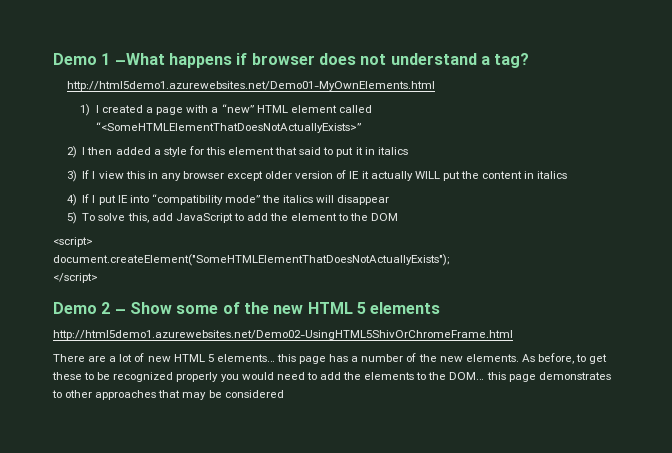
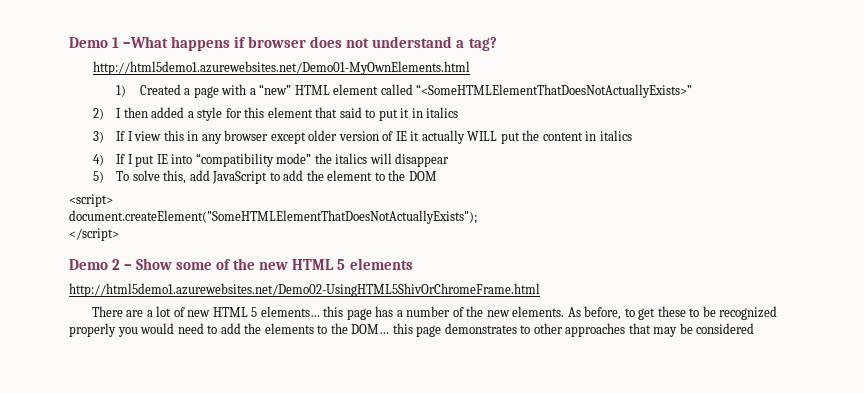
- 1) I created a page with a “new” HTML element called “<SomeHTMLElementThatDoesNotActuallyExists>”
+ 1) Created a page with a “new” HTML element called “<SomeHTMLElementThatDoesNotActuallyExists>”

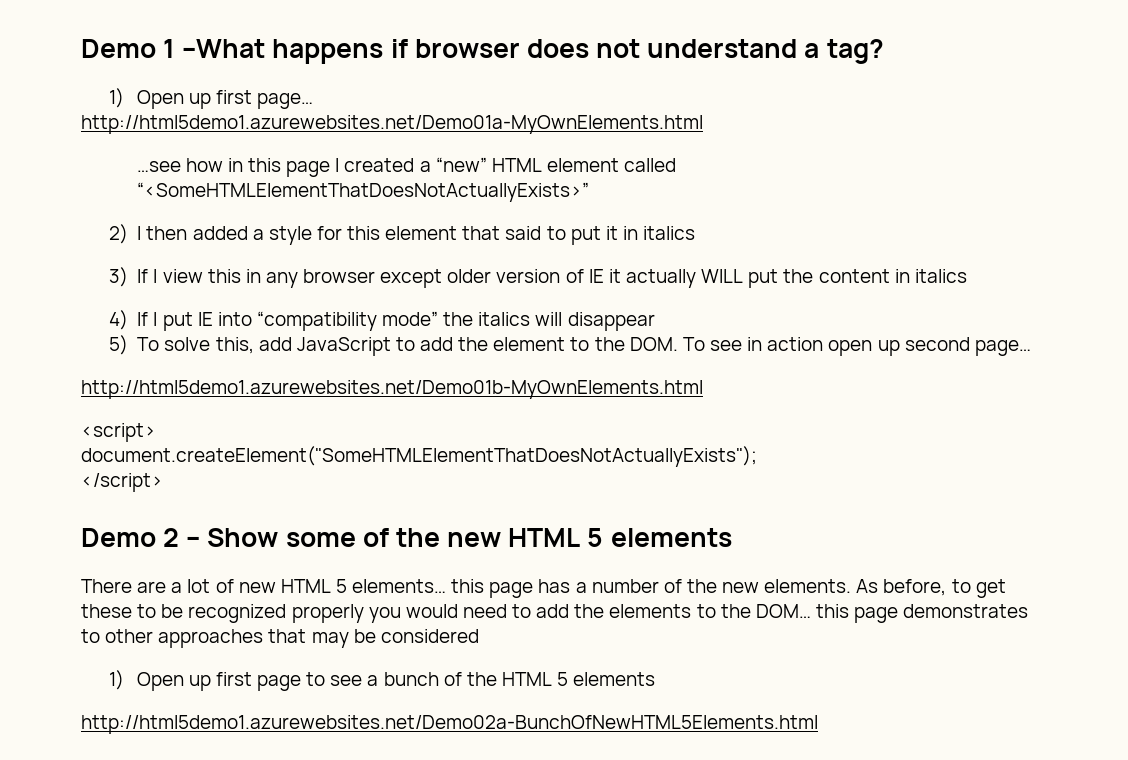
- http://html5demo1.azurewebsites.net/Demo01-MyOwnElements.html
- 1) Created a page with a “new” HTML element called “<SomeHTMLElementThatDoesNotActuallyExists>”
+ 1) Open up first page…
+ http://html5demo1.azurewebsites.net/Demo01a-MyOwnElements.html
+ …see how in this page I created a “new” HTML element called “<SomeHTMLElementThatDoesNotActuallyExists>”
- 5) To solve this, add JavaScript to add the element to the DOM
+ 5) To solve this, add JavaScript to add the element to the DOM. To see in action open up second page…
+ http://html5demo1.azurewebsites.net/Demo01b-MyOwnElements.html
- http://html5demo1.azurewebsites.net/Demo02-UsingHTML5ShivOrChromeFrame.html
+ 1) Open up first page to see a bunch of the HTML 5 elements
+ http://html5demo1.azurewebsites.net/Demo02a-BunchOfNewHTML5Elements.html

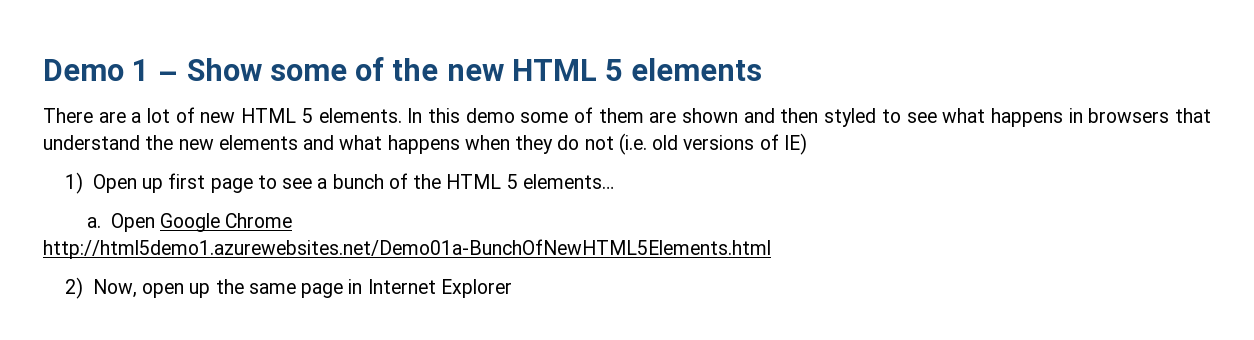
- Demo 1 –What happens if browser does not understand a tag?
- 1) Open up first page…
- http://html5demo1.azurewebsites.net/Demo01a-MyOwnElements.html
- …see how in this page I created a “new” HTML element called “<SomeHTMLElementThatDoesNotActuallyExists>”
- 2) I then added a style for this element that said to put it in italics
- 3) If I view this in any browser except older version of IE it actually WILL put the content in italics
- 4) If I put IE into “compatibility mode” the italics will disappear
- 5) To solve this, add JavaScript to add the element to the DOM. To see in action open up second page…
- http://html5demo1.azurewebsites.net/Demo01b-MyOwnElements.html
- <script>
- document.createElement("SomeHTMLElementThatDoesNotActuallyExists");
- </script>
- Demo 2 – Show some of the new HTML 5 elements
+ Demo 1 – Show some of the new HTML 5 elements
- There are a lot of new HTML 5 elements… this page has a number of the new elements. As before, to get these to be recognized properly you would need to add the elements to the DOM… this page demonstrates to other approaches that may be considered
+ There are a lot of new HTML 5 elements. In this demo some of them are shown and then styled to see what happens in browsers that understand the new elements and what happens when they do not (i.e. old versions of IE)
- 1) Open up first page to see a bunch of the HTML 5 elements
- http://html5demo1.azurewebsites.net/Demo02a-BunchOfNewHTML5Elements.html
+ 1) Open up first page to see a bunch of the HTML 5 elements…
+ a. Open Google Chrome
+ http://html5demo1.azurewebsites.net/Demo01a-BunchOfNewHTML5Elements.html
+ 2) Now, open up the same page in Internet Explorer

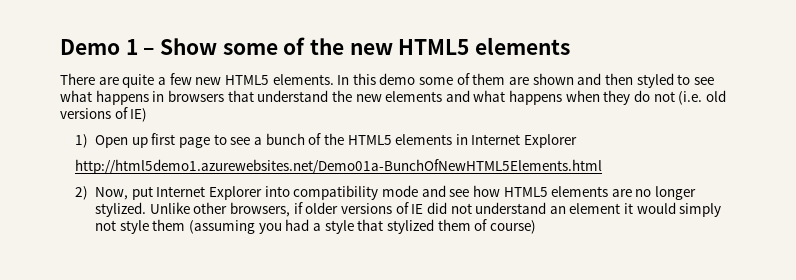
- Demo 1 – Show some of the new HTML 5 elements
+ Demo 1 – Show some of the new HTML5 elements
- There are a lot of new HTML 5 elements.
+ There are quite a few new HTML5 elements.
- 1) Open up first page to see a bunch of the HTML 5 elements…
- a. Open Google Chrome
+ 1) Open up first page to see a bunch of the HTML5 elements in Internet Explorer
  http://html5demo1.azurewebsites.net/Demo01a-BunchOfNewHTML5Elements.html
- 2) Now, open up the same page in Internet Explorer
+ 2) Now, put Internet Explorer into compatibility mode and see how HTML5 elements are no longer stylized. Unlike other browsers, if older versions of IE did not understand an element it would simply not style them (assuming you had a style that stylized them of course)

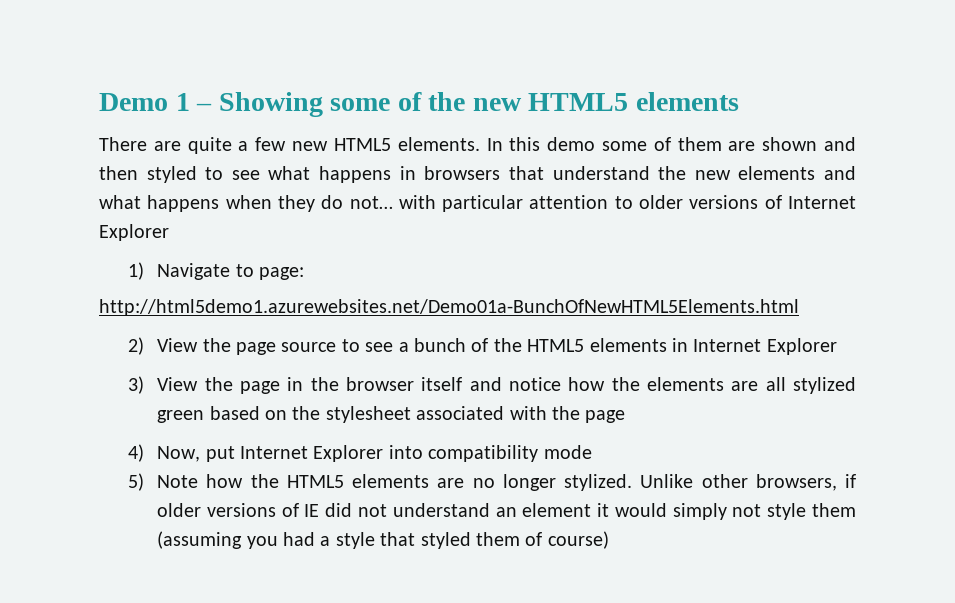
- Demo 1 – Show some of the new HTML5 elements
+ Demo 1 – Showing some of the new HTML5 elements
- In this demo some of them are shown and then styled to see what happens in browsers that understand the new elements and what happens when they do not (i.e. old versions of IE)
- 1) Open up first page to see a bunch of the HTML5 elements in Internet Explorer
+ In this demo some of them are shown and then styled to see what happens in browsers that understand the new elements and what happens when they do not… with particular attention to older versions of Internet Explorer
+ 1) Navigate to page:
+ http://html5demo1.azurewebsites.net/Demo01a-BunchOfNewHTML5Elements.html
+ 2) View the page source to see a bunch of the HTML5 elements in Internet Explorer
- http://html5demo1.azurewebsites.net/Demo01a-BunchOfNewHTML5Elements.html
- 2) Now, put Internet Explorer into compatibility mode and see how HTML5 elements are no longer stylized.
+ 3) View the page in the browser itself and notice how the elements are all stylized green based on the stylesheet associated with the page
+ 4) Now, put Internet Explorer into compatibility mode
+ 5) Note how the HTML5 elements are no longer stylized.
- Unlike other browsers, if older versions of IE did not understand an element it would simply not style them (assuming you had a style that stylized them of course)
+ Unlike other browsers, if older versions of IE did not understand an element it would simply not style them (assuming you had a style that styled them of course)

